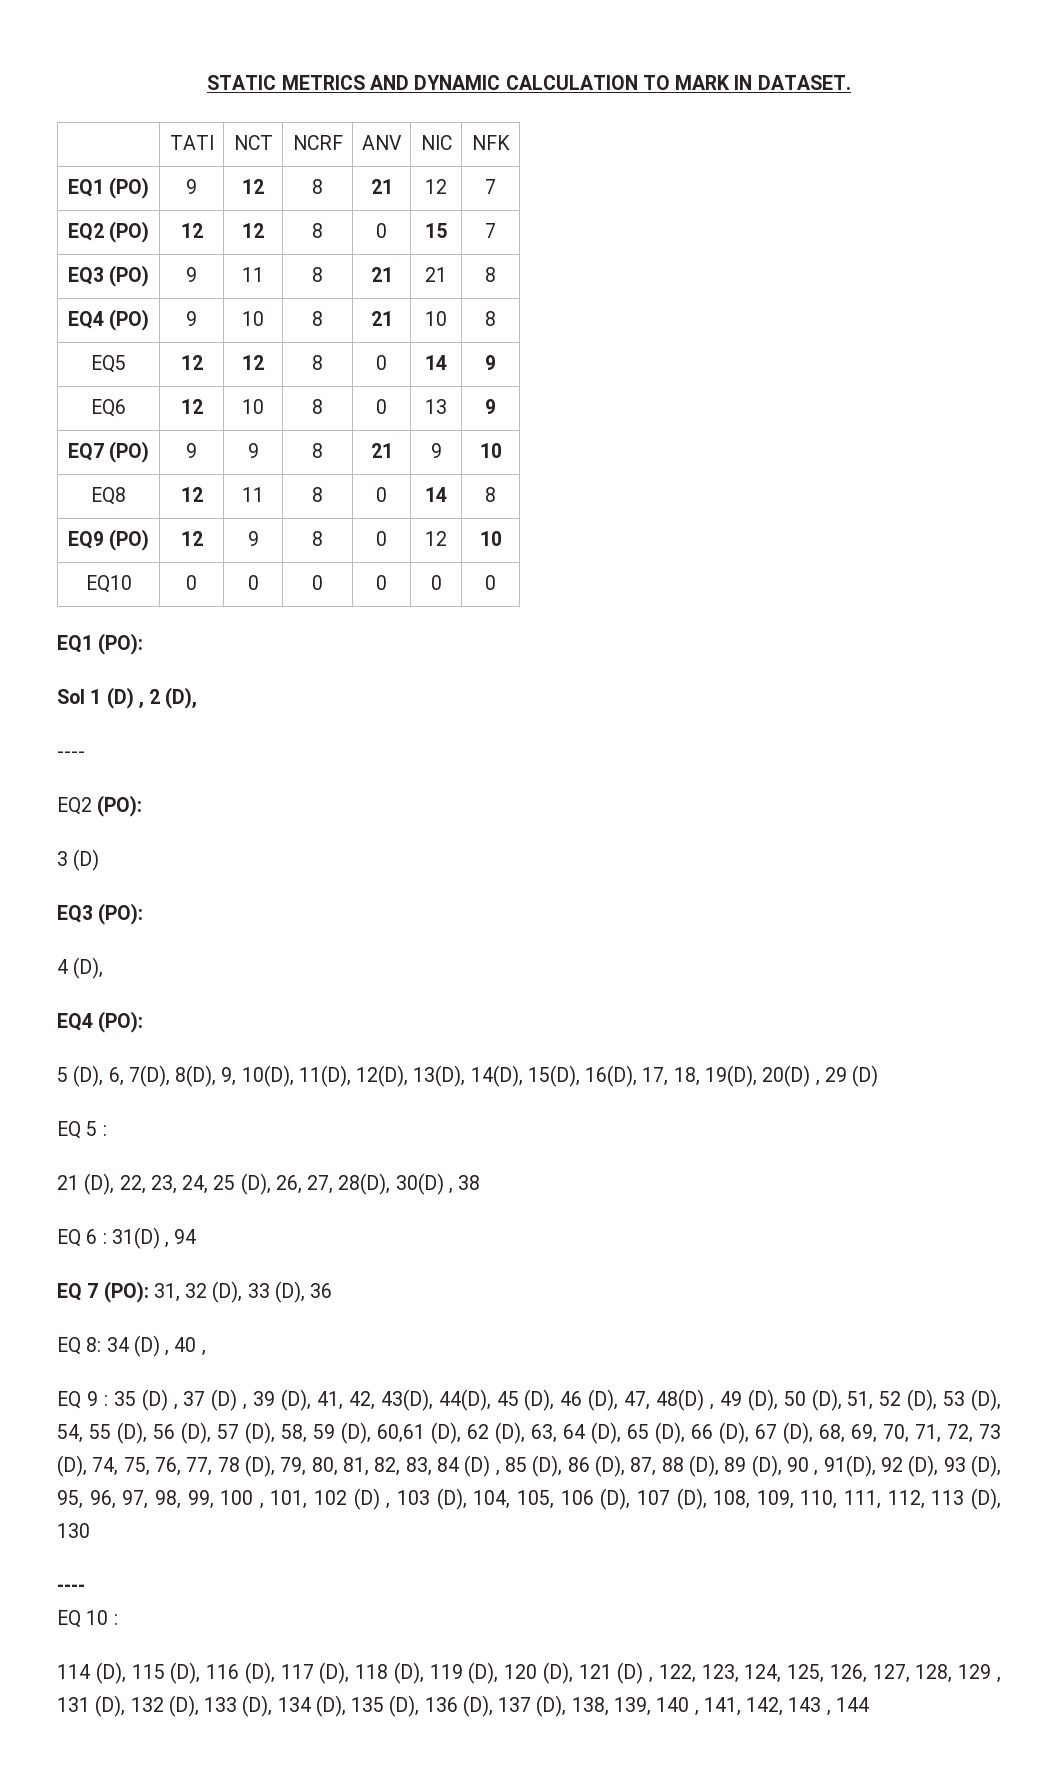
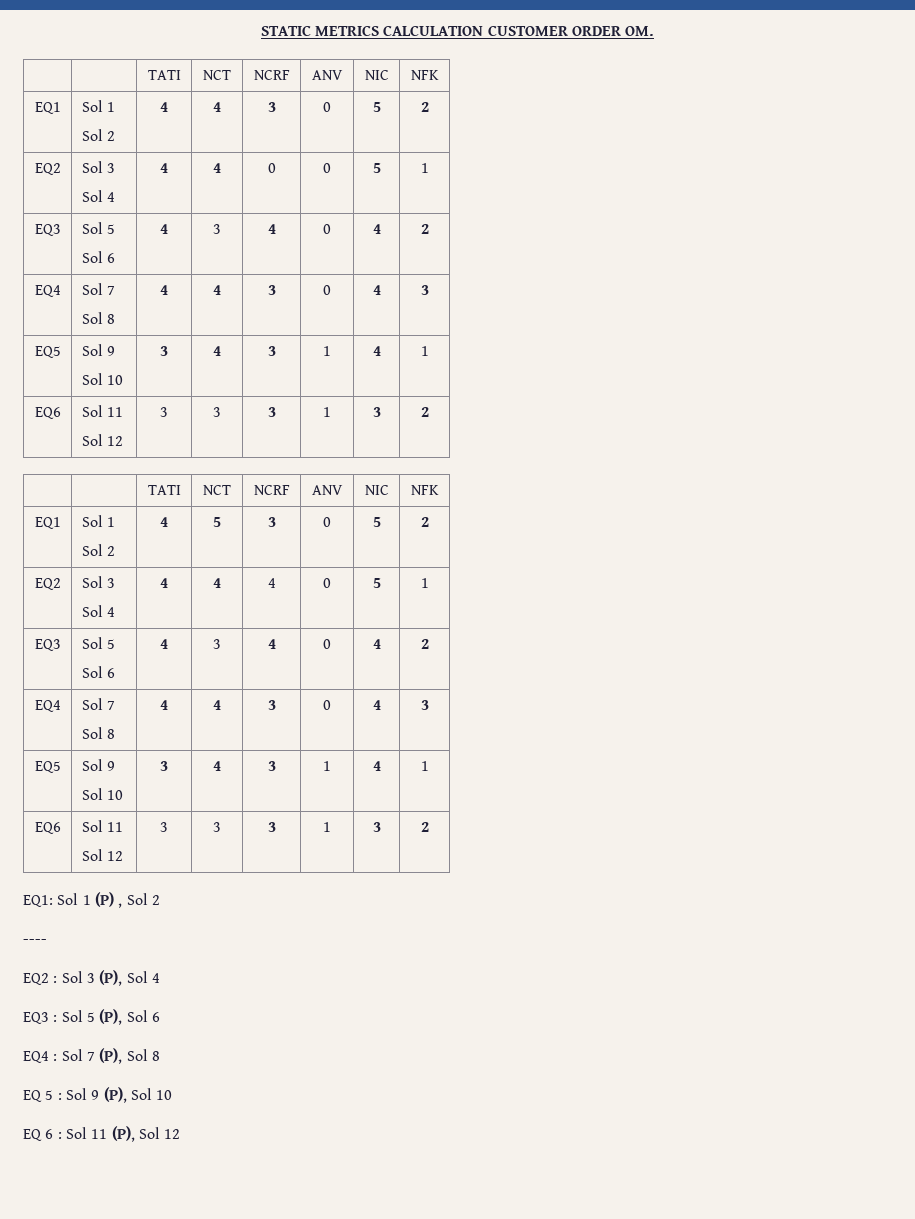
- STATIC METRICS AND DYNAMIC CALCULATION TO MARK IN DATASET.
- | TATI | NCT | NCRF | ANV | NIC | NFK
- EQ1 (PO) | 9 | 12 | 8 | 21 | 12 | 7
- EQ2 (PO) | 12 | 12 | 8 | 0 | 15 | 7
- EQ3 (PO) | 9 | 11 | 8 | 21 | 21 | 8
- EQ4 (PO) | 9 | 10 | 8 | 21 | 10 | 8
- EQ5 | 12 | 12 | 8 | 0 | 14 | 9
- EQ6 | 12 | 10 | 8 | 0 | 13 | 9
- EQ7 (PO) | 9 | 9 | 8 | 21 | 9 | 10
- EQ8 | 12 | 11 | 8 | 0 | 14 | 8
- EQ9 (PO) | 12 | 9 | 8 | 0 | 12 | 10
- EQ10 | 0 | 0 | 0 | 0 | 0 | 0
- EQ1 (PO):
- Sol 1 (D) , 2 (D),
+ STATIC METRICS CALCULATION CUSTOMER ORDER OM.
+ | | TATI | NCT | NCRF | ANV | NIC | NFK
+ EQ1 | Sol 1
+ Sol 2 | 4 | 4 | 3 | 0 | 5 | 2
+ EQ2 | Sol 3
+ Sol 4 | 4 | 4 | 0 | 0 | 5 | 1
+ EQ3 | Sol 5
+ Sol 6 | 4 | 3 | 4 | 0 | 4 | 2
+ EQ4 | Sol 7
+ Sol 8 | 4 | 4 | 3 | 0 | 4 | 3
+ EQ5 | Sol 9
+ Sol 10 | 3 | 4 | 3 | 1 | 4 | 1
+ EQ6 | Sol 11
+ Sol 12 | 3 | 3 | 3 | 1 | 3 | 2
+ | | TATI | NCT | NCRF | ANV | NIC | NFK
+ EQ1 | Sol 1
+ Sol 2 | 4 | 5 | 3 | 0 | 5 | 2
+ EQ2 | Sol 3
+ Sol 4 | 4 | 4 | 4 | 0 | 5 | 1
+ EQ3 | Sol 5
+ Sol 6 | 4 | 3 | 4 | 0 | 4 | 2
+ EQ4 | Sol 7
+ Sol 8 | 4 | 4 | 3 | 0 | 4 | 3
+ EQ5 | Sol 9
+ Sol 10 | 3 | 4 | 3 | 1 | 4 | 1
+ EQ6 | Sol 11
+ Sol 12 | 3 | 3 | 3 | 1 | 3 | 2
+ EQ1: Sol 1 (P) , Sol 2
- EQ2 (PO):
- 3 (D)
- EQ3 (PO):
- 4 (D),
- EQ4 (PO):
- 5 (D), 6, 7(D), 8(D), 9, 10(D), 11(D), 12(D), 13(D), 14(D), 15(D), 16(D), 17, 18, 19(D), 20(D) , 29 (D)
- EQ 5 :
- 21 (D), 22, 23, 24, 25 (D), 26, 27, 28(D), 30(D) , 38
- EQ 6 : 31(D) , 94
- EQ 7 (PO): 31, 32 (D), 33 (D), 36
- EQ 8: 34 (D) , 40 ,
- EQ 9 : 35 (D) , 37 (D) , 39 (D), 41, 42, 43(D), 44(D), 45 (D), 46 (D), 47, 48(D) , 49 (D), 50 (D), 51, 52 (D), 53 (D), 54, 55 (D), 56 (D), 57 (D), 58, 59 (D), 60,61 (D), 62 (D), 63, 64 (D), 65 (D), 66 (D), 67 (D), 68, 69, 70, 71, 72, 73 (D), 74, 75, 76, 77, 78 (D), 79, 80, 81, 82, 83, 84 (D) , 85 (D), 86 (D), 87, 88 (D), 89 (D), 90 , 91(D), 92 (D), 93 (D), 95, 96, 97, 98, 99, 100 , 101, 102 (D) , 103 (D), 104, 105, 106 (D), 107 (D), 108, 109, 110, 111, 112, 113 (D), 130
- ----
- EQ 10 :
- 114 (D), 115 (D), 116 (D), 117 (D), 118 (D), 119 (D), 120 (D), 121 (D) , 122, 123, 124, 125, 126, 127, 128, 129 , 131 (D), 132 (D), 133 (D), 134 (D), 135 (D), 136 (D), 137 (D), 138, 139, 140 , 141, 142, 143 , 144
+ EQ2 : Sol 3 (P), Sol 4
+ EQ3 : Sol 5 (P), Sol 6
+ EQ4 : Sol 7 (P), Sol 8
+ EQ 5 : Sol 9 (P), Sol 10
+ EQ 6 : Sol 11 (P), Sol 12

